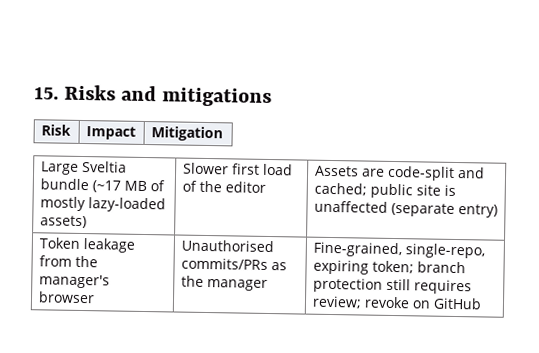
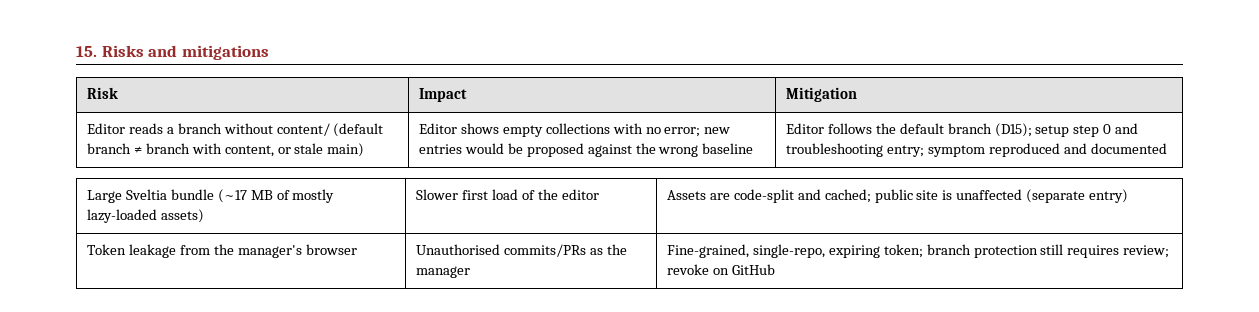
+ Editor reads a branch without content/ (default branch ≠ branch with content, or stale main) | Editor shows empty collections with no error; new entries would be proposed against the wrong baseline | Editor follows the default branch (D15); setup step 0 and troubleshooting entry; symptom reproduced and documented

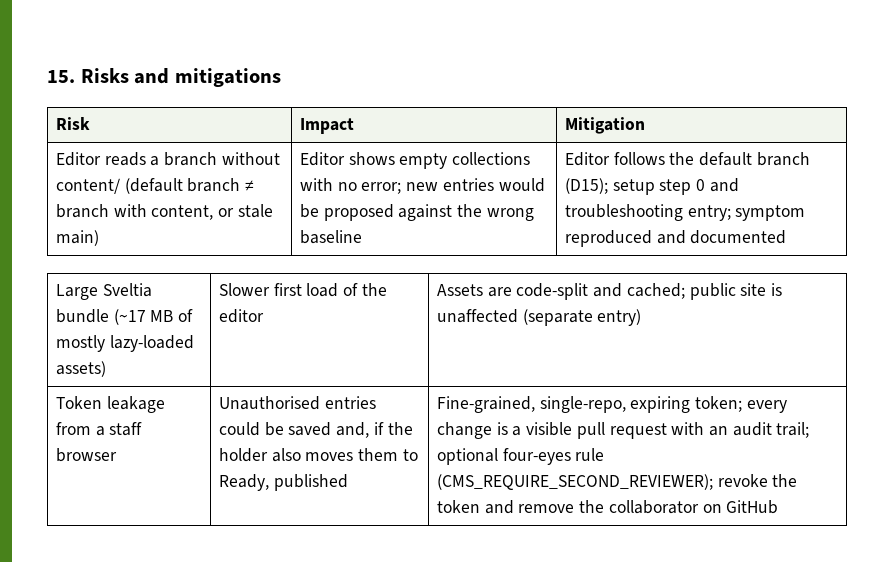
- Token leakage from the manager's browser
+ Token leakage from a staff browser
- Unauthorised commits/PRs as the manager | Fine-grained, single-repo, expiring token; branch protection still requires review; revoke on GitHub
+ Unauthorised entries could be saved and, if the holder also moves them to Ready, published | Fine-grained, single-repo, expiring token; every change is a visible pull request with an audit trail; optional four-eyes rule (CMS_REQUIRE_SECOND_REVIEWER); revoke the token and remove the collaborator on GitHub

